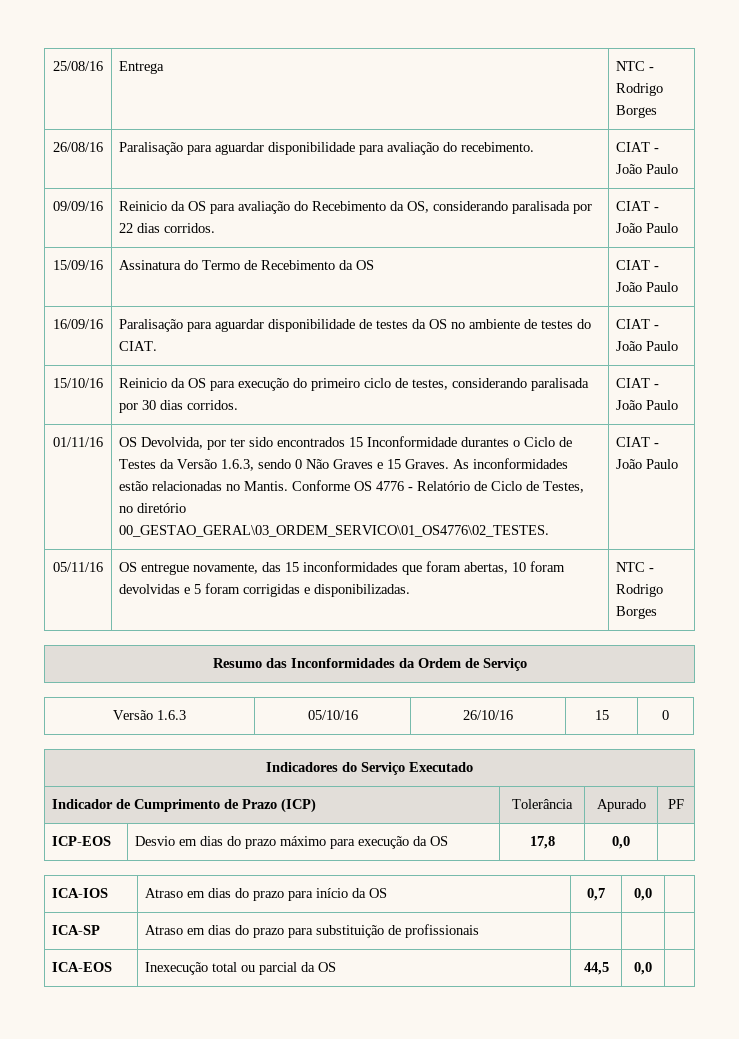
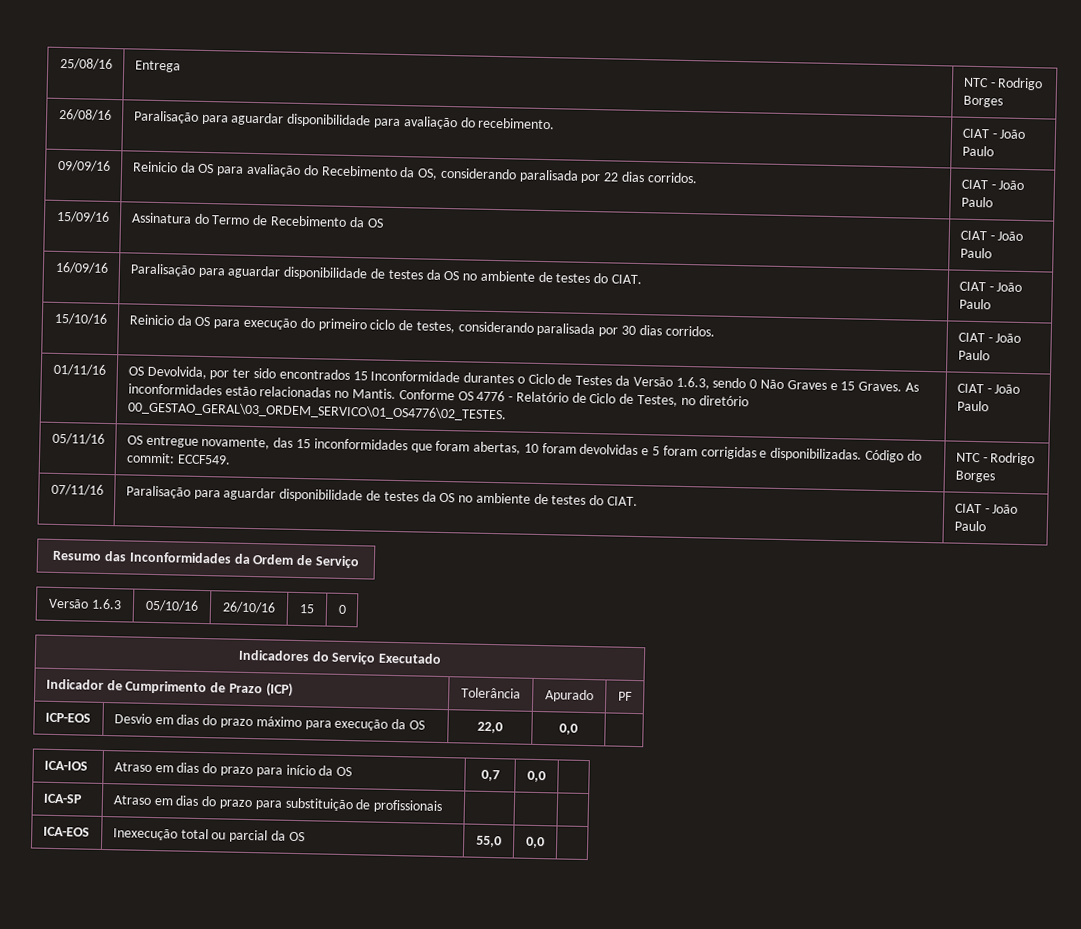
- 05/11/16 | OS entregue novamente, das 15 inconformidades que foram abertas, 10 foram devolvidas e 5 foram corrigidas e disponibilizadas. | NTC - Rodrigo Borges
+ 05/11/16 | OS entregue novamente, das 15 inconformidades que foram abertas, 10 foram devolvidas e 5 foram corrigidas e disponibilizadas. Código do commit: ECCF549. | NTC - Rodrigo Borges
+ 07/11/16 | Paralisação para aguardar disponibilidade de testes da OS no ambiente de testes do CIAT. | CIAT - João Paulo
- ICP-EOS | Desvio em dias do prazo máximo para execução da OS | 17,8 | 0,0 |
+ ICP-EOS | Desvio em dias do prazo máximo para execução da OS | 22,0 | 0,0 |
- ICA-EOS | Inexecução total ou parcial da OS | 44,5 | 0,0 |
+ ICA-EOS | Inexecução total ou parcial da OS | 55,0 | 0,0 |

